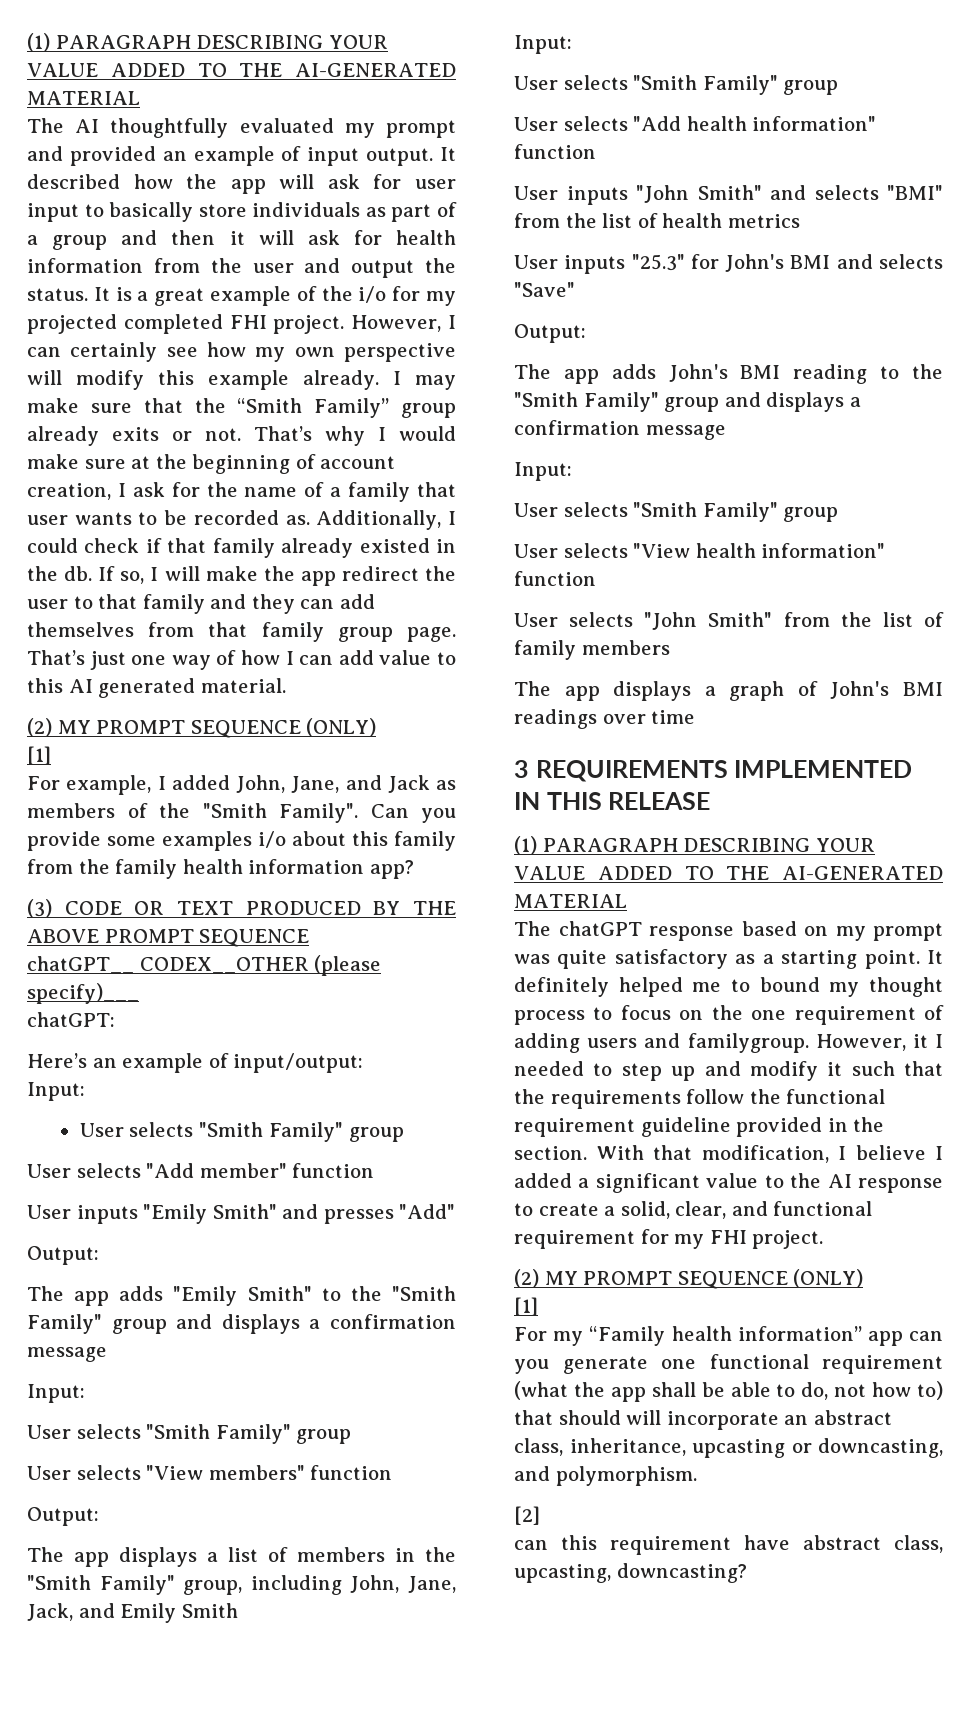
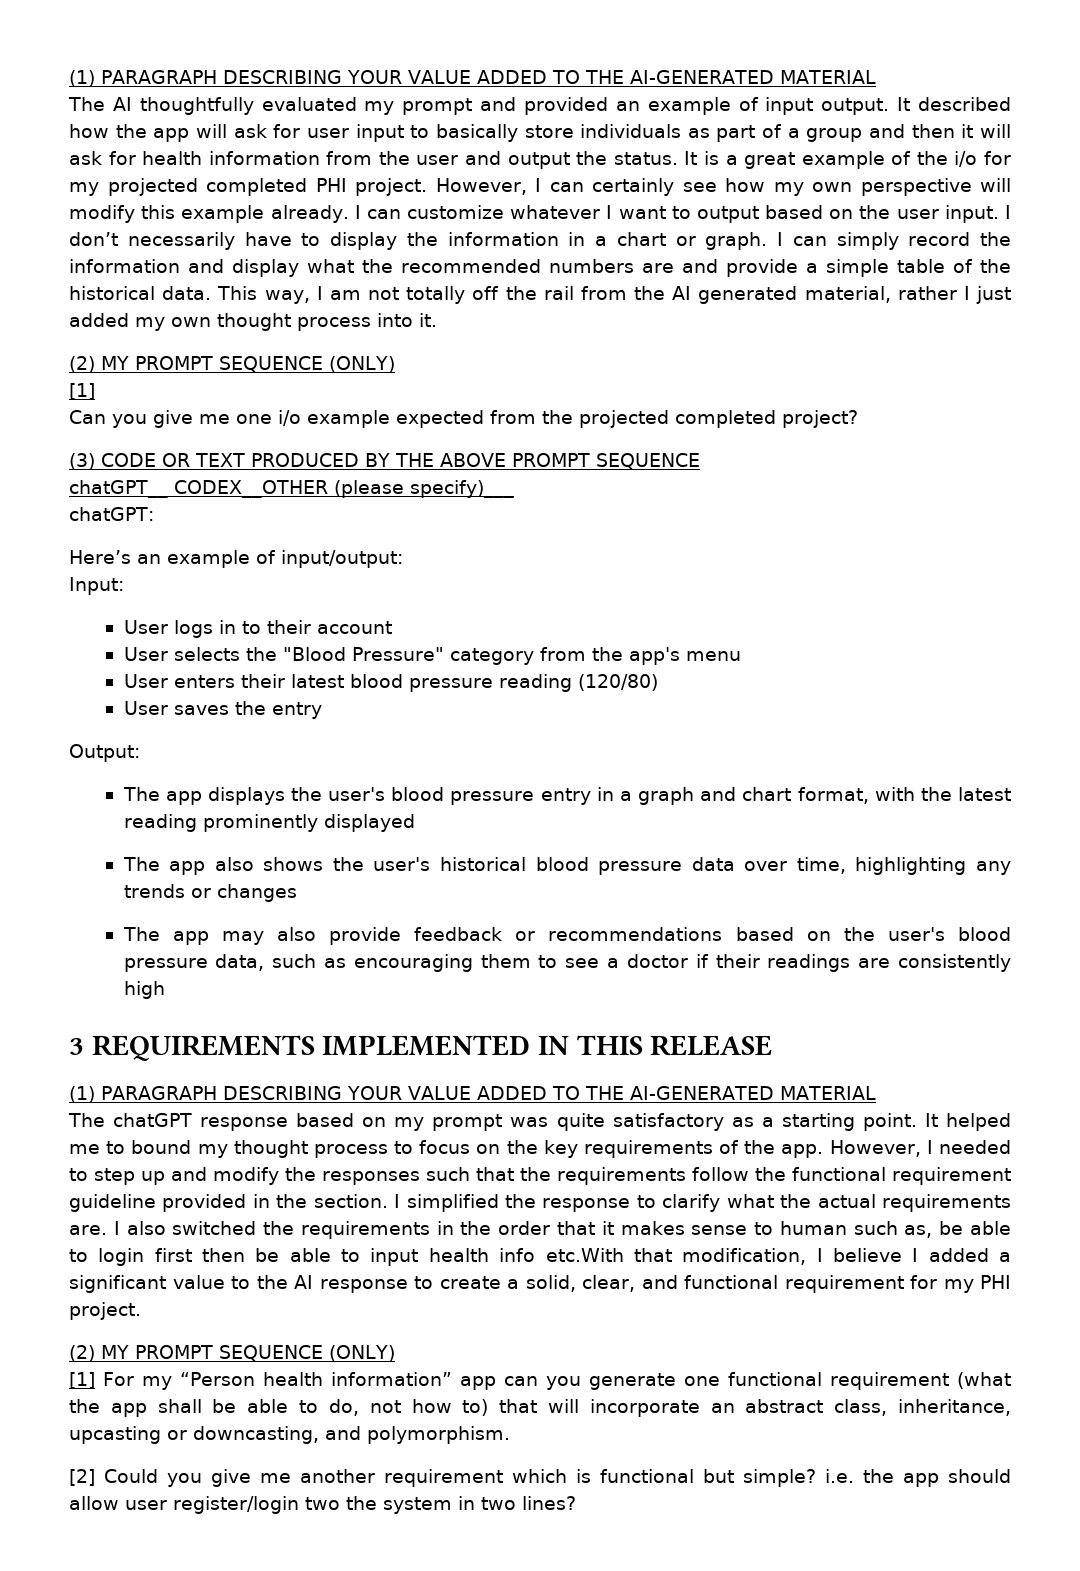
- It is a great example of the i/o for my projected completed FHI project.
+ It is a great example of the i/o for my projected completed PHI project.
- I may make sure that the “Smith Family” group already exits or not. That’s why I would make sure at the beginning of account creation, I ask for the name of a family that user wants to be recorded as. Additionally, I could check if that family already existed in the db. If so, I will make the app redirect the user to that family and they can add themselves from that family group page. That’s just one way of how I can add value to this AI generated material.
+ I can customize whatever I want to output based on the user input. I don’t necessarily have to display the information in a chart or graph. I can simply record the information and display what the recommended numbers are and provide a simple table of the historical data. This way, I am not totally off the rail from the AI generated material, rather I just added my own thought process into it.
  (2) MY PROMPT SEQUENCE (ONLY)
  [1]
- For example, I added John, Jane, and Jack as members of the "Smith Family". Can you provide some examples i/o about this family from the family health information app?
+ Can you give me one i/o example expected from the projected completed project?
  Here’s an example of input/output:
  Input:
- User selects "Smith Family" group
- User selects "Add member" function
- User inputs "Emily Smith" and presses "Add"
+ User logs in to their account
+ User selects the "Blood Pressure" category from the app's menu
+ User enters their latest blood pressure reading (120/80)
+ User saves the entry
  Output:
- The app adds "Emily Smith" to the "Smith Family" group and displays a confirmation message
- Input:
- User selects "Smith Family" group
- User selects "View members" function
- Output:
- The app displays a list of members in the "Smith Family" group, including John, Jane, Jack, and Emily Smith
- Input:
- User selects "Smith Family" group
- User selects "Add health information" function
- User inputs "John Smith" and selects "BMI" from the list of health metrics
- User inputs "25.3" for John's BMI and selects "Save"
- Output:
- The app adds John's BMI reading to the "Smith Family" group and displays a confirmation message
- Input:
- User selects "Smith Family" group
- User selects "View health information" function
- User selects "John Smith" from the list of family members
- The app displays a graph of John's BMI readings over time
+ The app displays the user's blood pressure entry in a graph and chart format, with the latest reading prominently displayed
+ The app also shows the user's historical blood pressure data over time, highlighting any trends or changes
+ The app may also provide feedback or recommendations based on the user's blood pressure data, such as encouraging them to see a doctor if their readings are consistently high
- It definitely helped me to bound my thought process to focus on the one requirement of adding users and familygroup. However, it I needed to step up and modify it such that the requirements follow the functional requirement guideline provided in the section.
+ It helped me to bound my thought process to focus on the key requirements of the app. However, I needed to step up and modify the responses such that the requirements follow the functional requirement guideline provided in the section.
- With that modification, I believe I added a significant value to the AI response to create a solid, clear, and functional requirement for my FHI project.
+ I simplified the response to clarify what the actual requirements are. I also switched the requirements in the order that it makes sense to human such as, be able to login first then be able to input health info etc.With that modification, I believe I added a significant value to the AI response to create a solid, clear, and functional requirement for my PHI project.
  (2) MY PROMPT SEQUENCE (ONLY)
- [1]
- For my “Family health information” app can you generate one functional requirement (what the app shall be able to do, not how to) that should will incorporate an abstract class, inheritance, upcasting or downcasting, and polymorphism.
+ [1] For my “Person health information” app can you generate one functional requirement (what the app shall be able to do, not how to) that will incorporate an abstract class, inheritance, upcasting or downcasting, and polymorphism.
- [2]
- can this requirement have abstract class, upcasting, downcasting?
+ [2] Could you give me another requirement which is functional but simple? i.e. the app should allow user register/login two the system in two lines?

